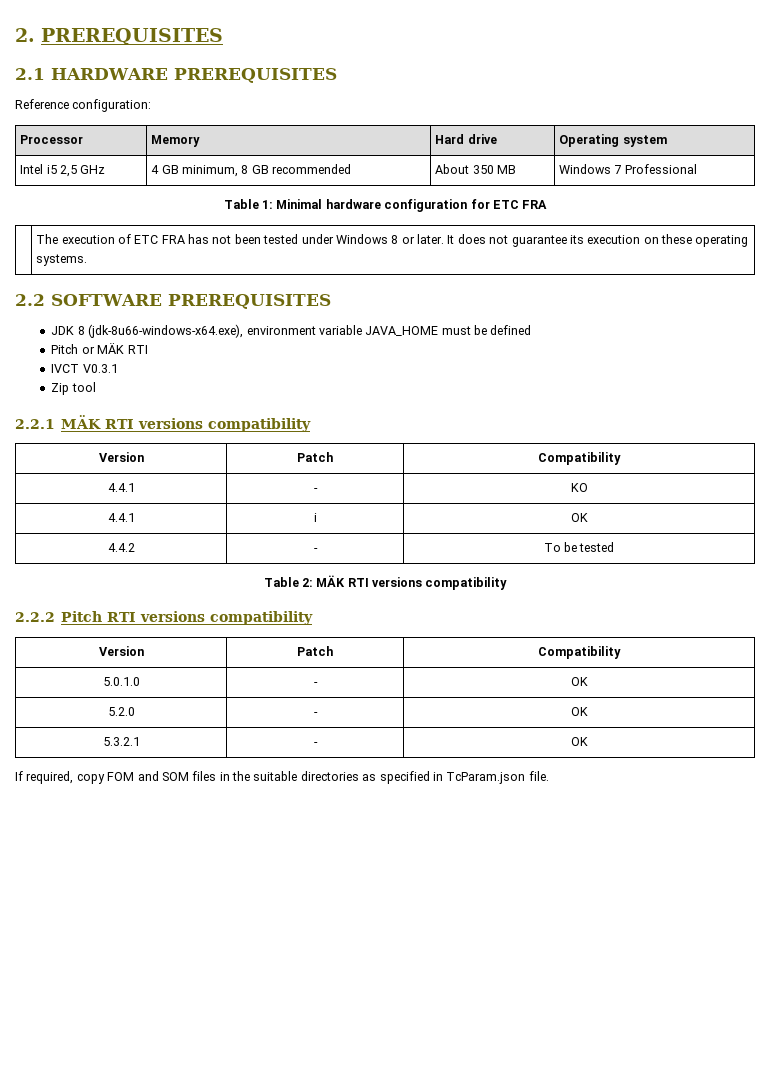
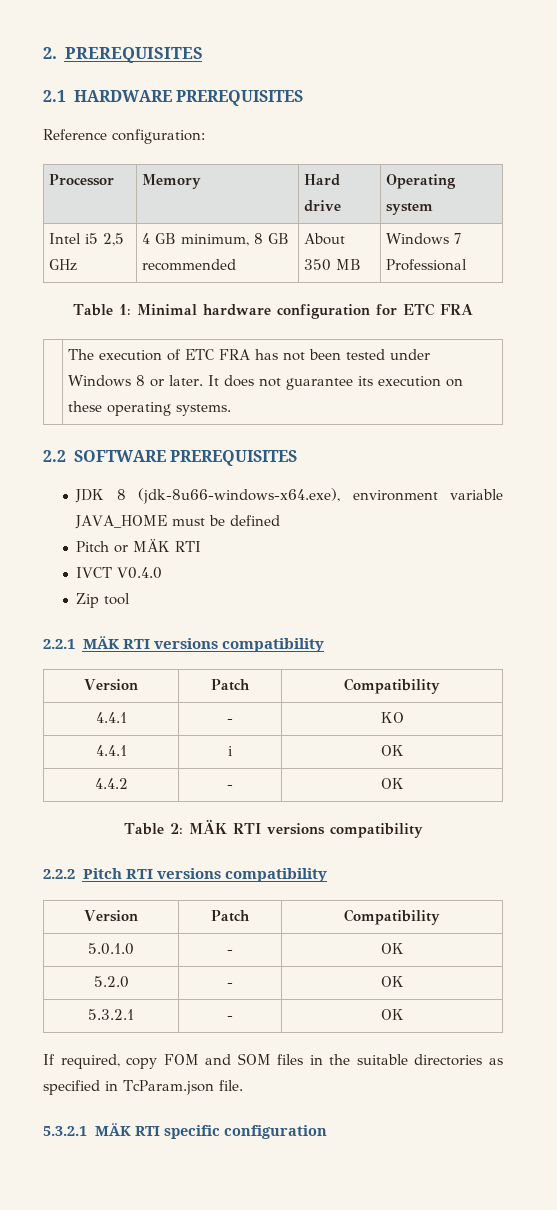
- IVCT V0.3.1
+ IVCT V0.4.0
- 4.4.2 | - | To be tested
+ 4.4.2 | - | OK
+ 5.3.2.1 MÄK RTI specific configuration

